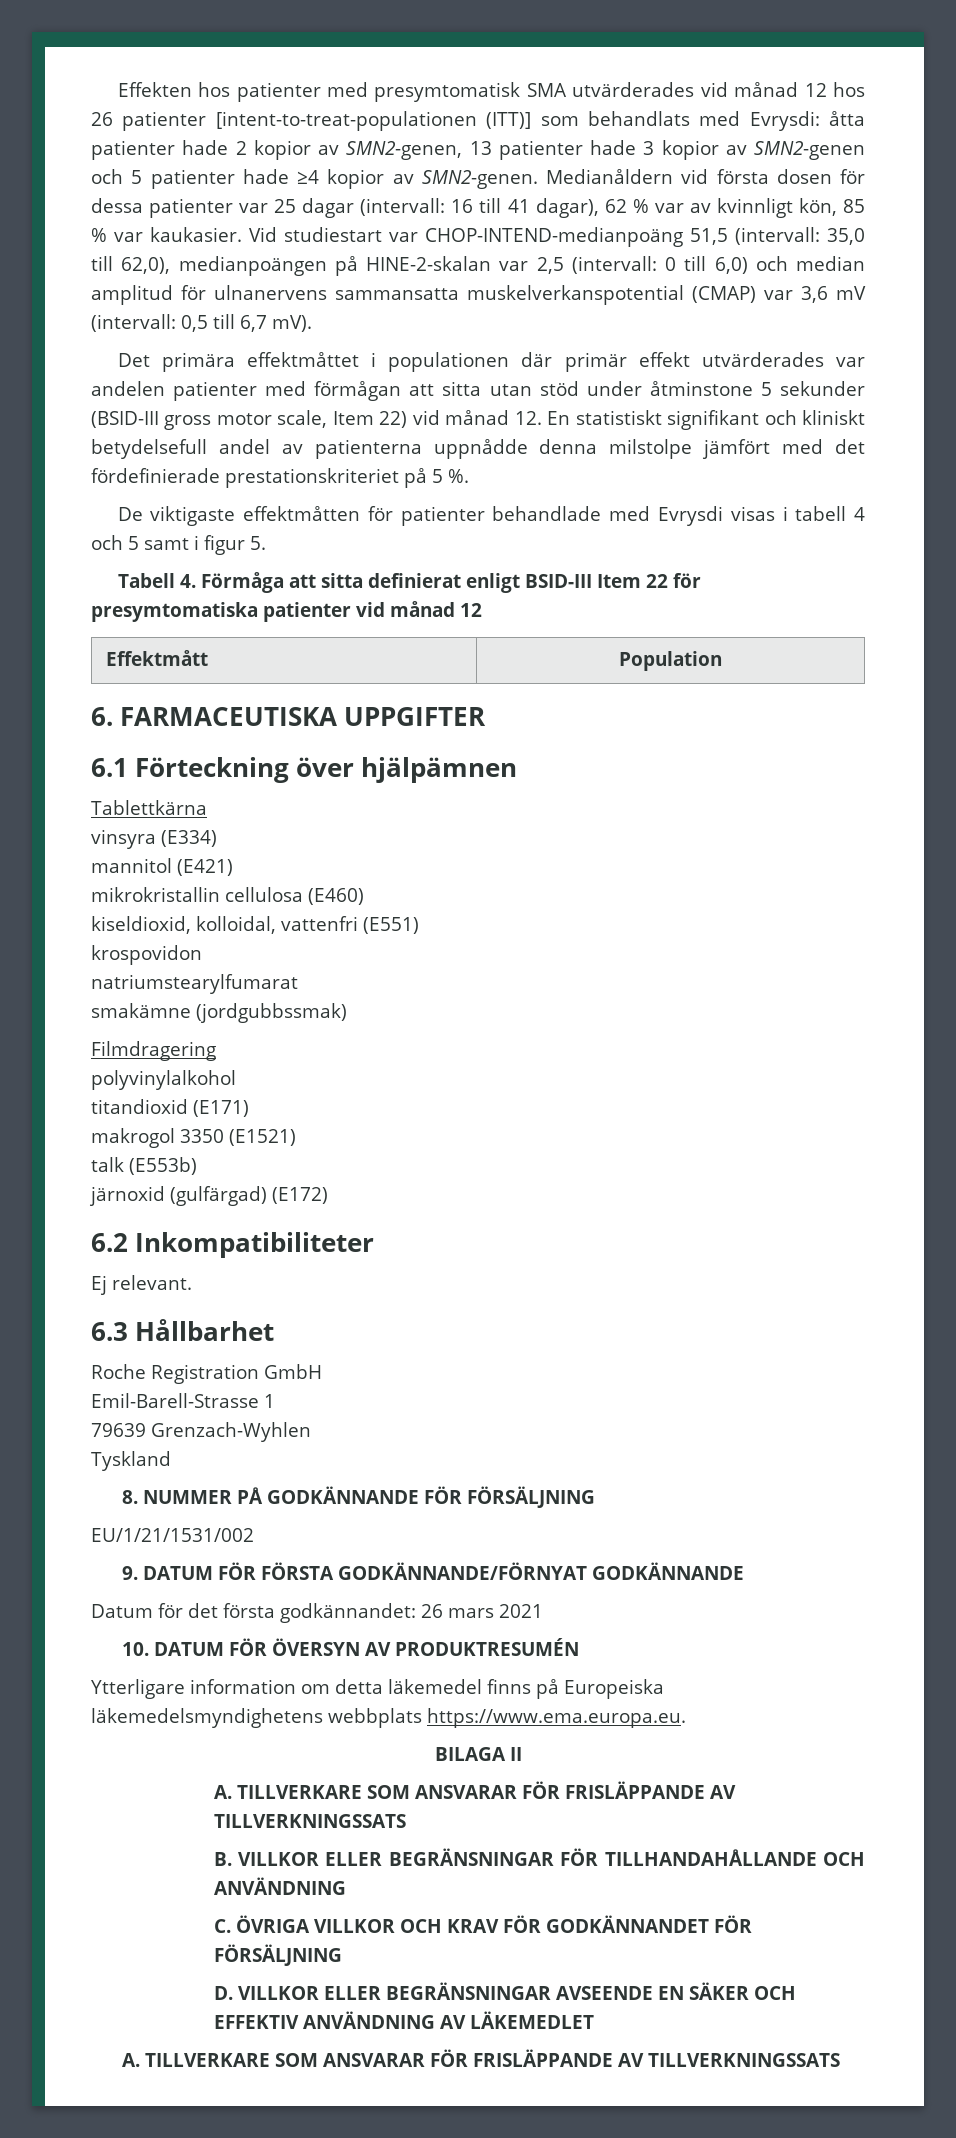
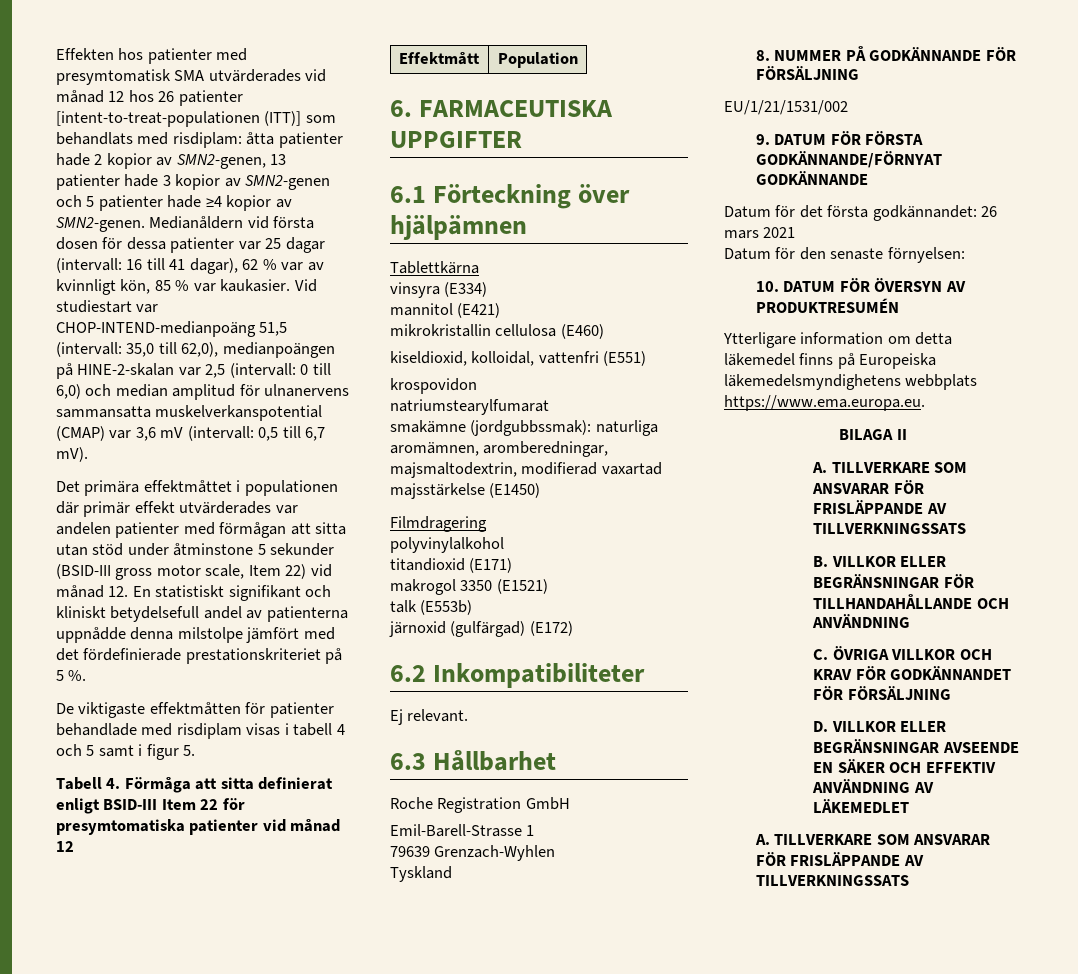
- Effekten hos patienter med presymtomatisk SMA utvärderades vid månad 12 hos 26 patienter [intent-to-treat-populationen (ITT)] som behandlats med Evrysdi: åtta patienter hade 2 kopior av SMN2-genen, 13 patienter hade 3 kopior av SMN2-genen och 5 patienter hade ≥4 kopior av SMN2-genen.
+ Effekten hos patienter med presymtomatisk SMA utvärderades vid månad 12 hos 26 patienter [intent-to-treat-populationen (ITT)] som behandlats med risdiplam: åtta patienter hade 2 kopior av SMN2-genen, 13 patienter hade 3 kopior av SMN2-genen och 5 patienter hade ≥4 kopior av SMN2-genen.
- De viktigaste effektmåtten för patienter behandlade med Evrysdi visas i tabell 4 och 5 samt i figur 5.
+ De viktigaste effektmåtten för patienter behandlade med risdiplam visas i tabell 4 och 5 samt i figur 5.
- smakämne (jordgubbssmak)
+ smakämne (jordgubbssmak): naturliga aromämnen, aromberedningar, majsmaltodextrin, modifierad vaxartad majsstärkelse (E1450)
+ Datum för den senaste förnyelsen:

